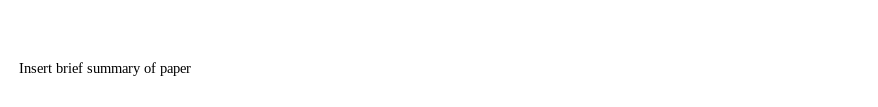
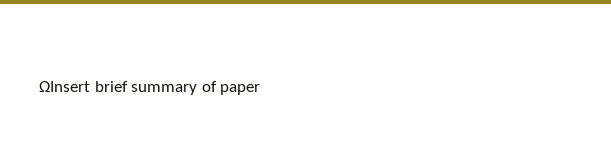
- Insert brief summary of paper
+ ΩInsert brief summary of paper

